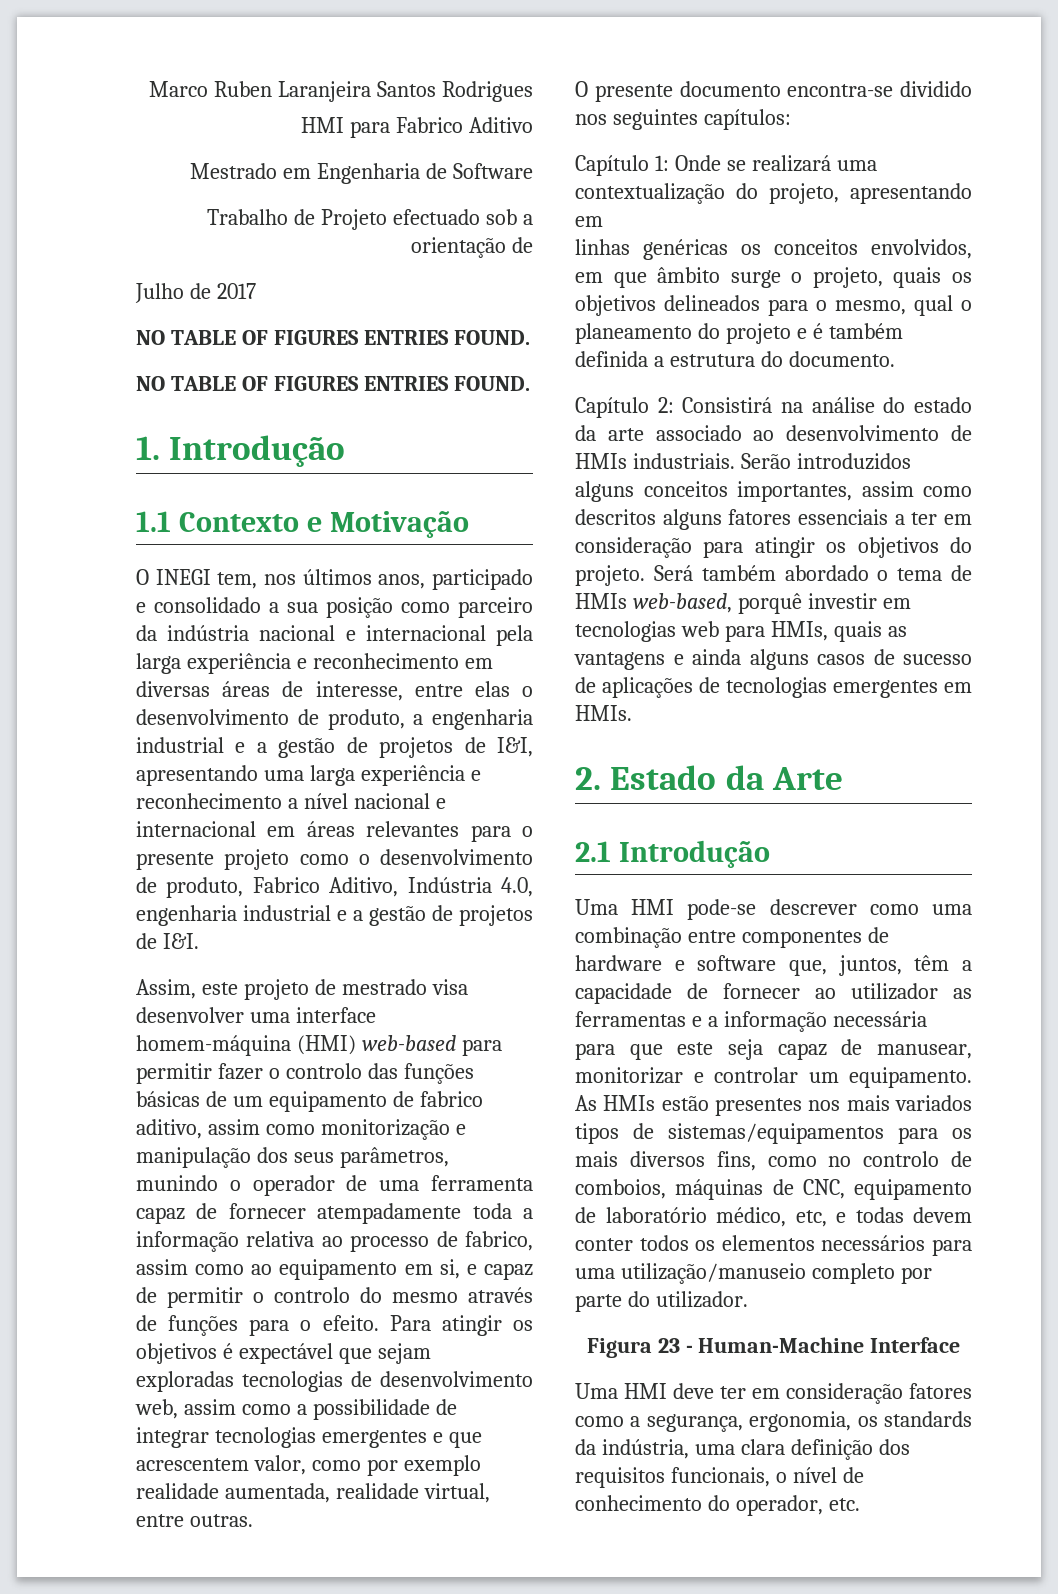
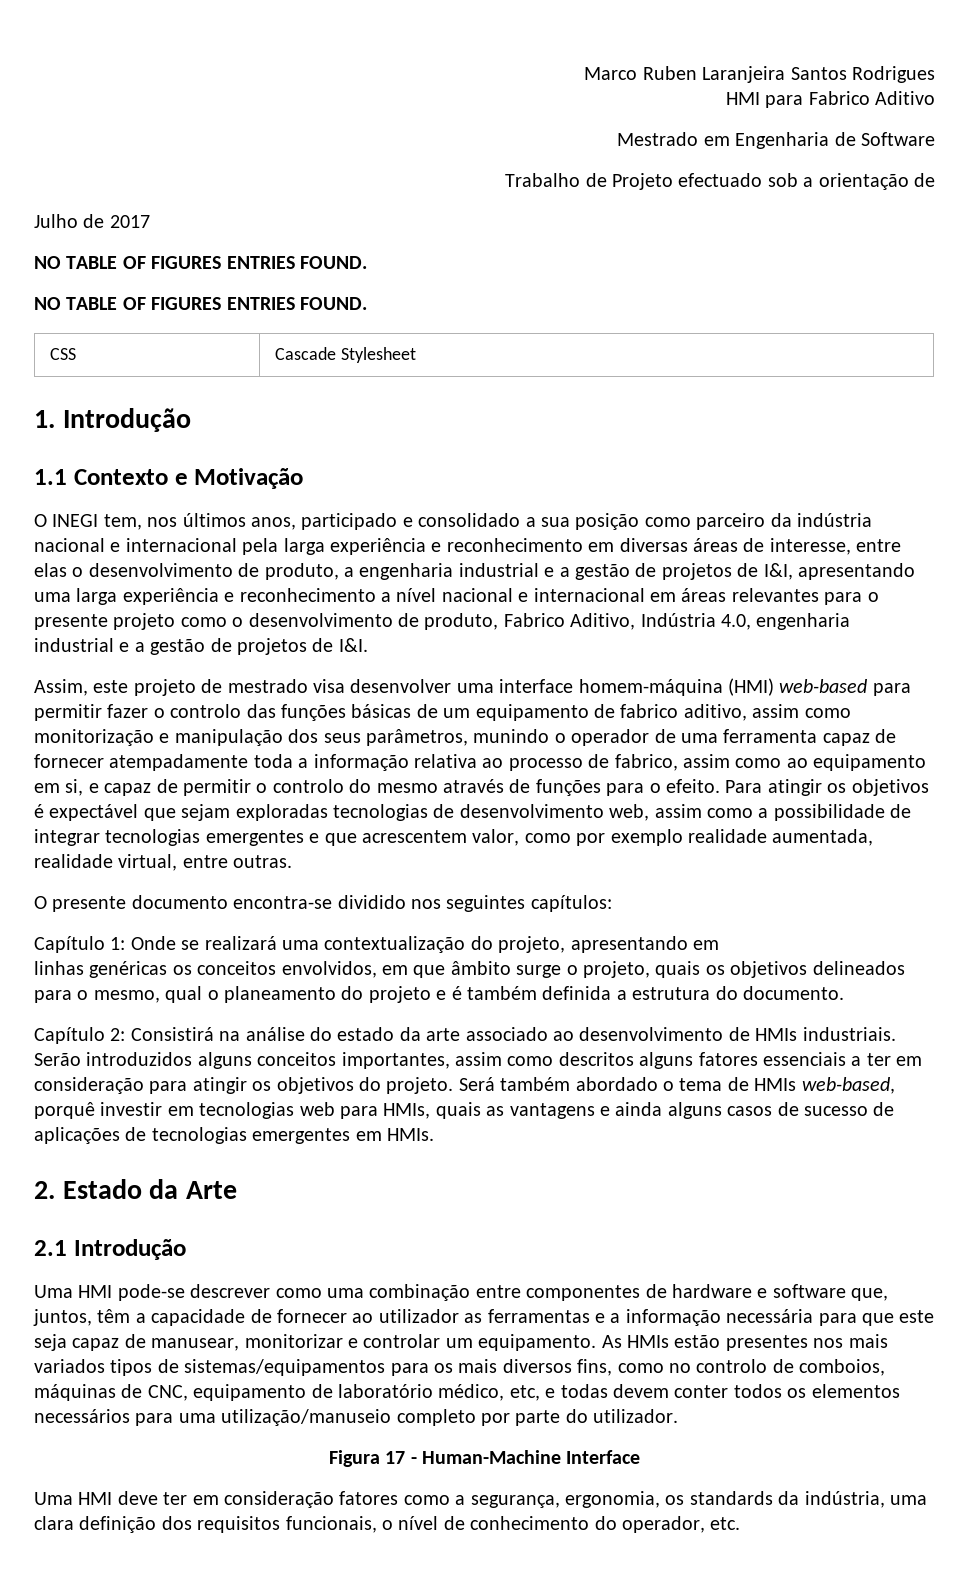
+ CSS | Cascade Stylesheet
- Figura 23 - Human-Machine Interface
+ Figura 17 - Human-Machine Interface

